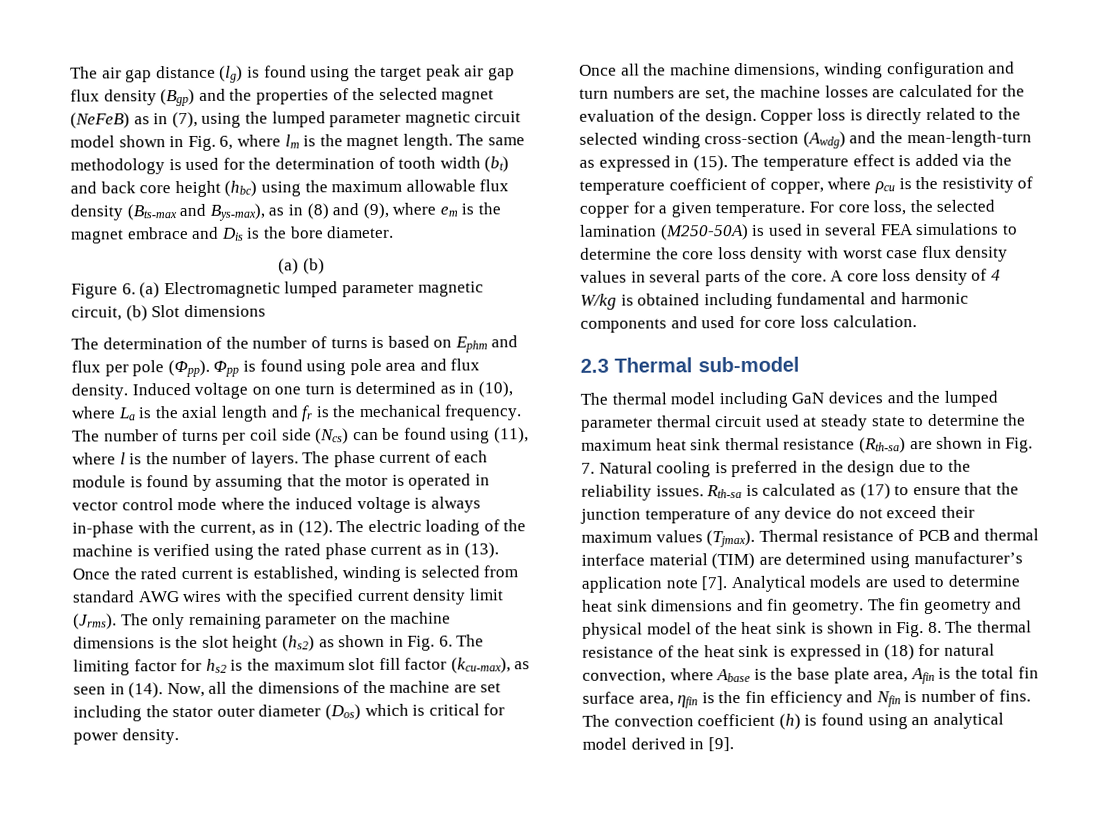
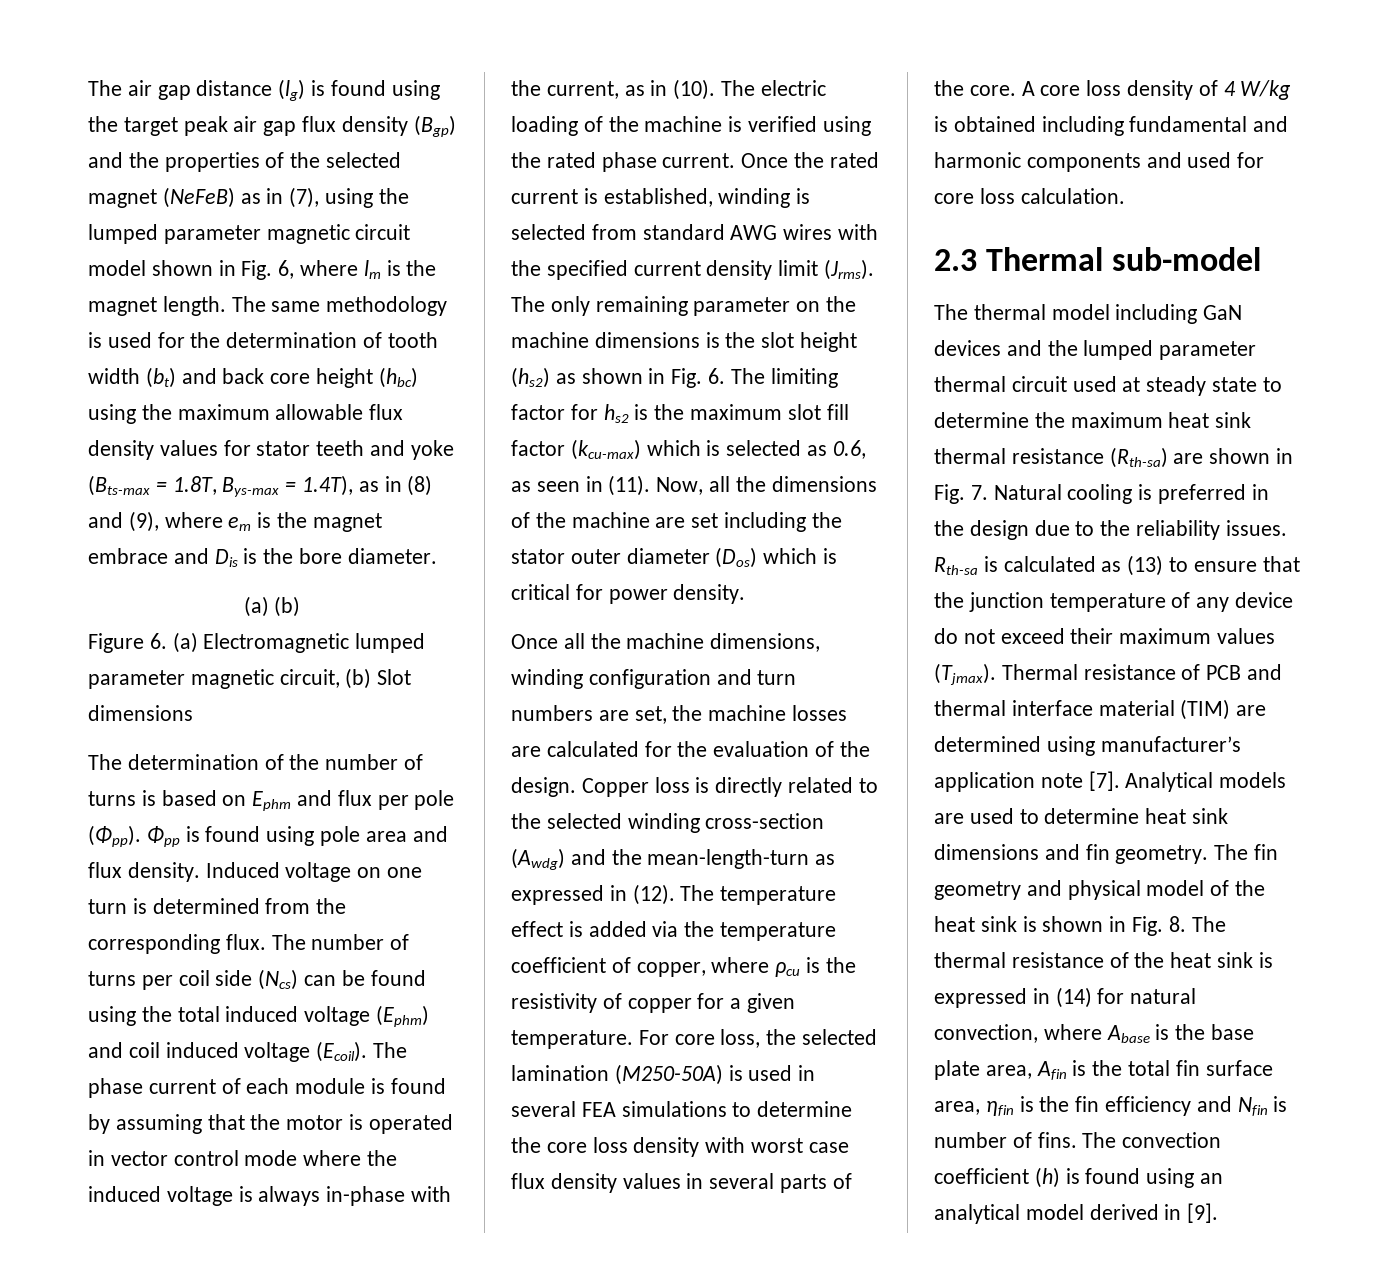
- The same methodology is used for the determination of tooth width (bt) and back core height (hbc) using the maximum allowable flux density (Bts-max and Bys-max), as in (8) and (9), where em is the magnet embrace and Dis is the bore diameter.
+ The same methodology is used for the determination of tooth width (bt) and back core height (hbc) using the maximum allowable flux density values for stator teeth and yoke (Bts-max = 1.8T, Bys-max = 1.4T), as in (8) and (9), where em is the magnet embrace and Dis is the bore diameter.
- Induced voltage on one turn is determined as in (10), where La is the axial length and fr is the mechanical frequency.
+ Induced voltage on one turn is determined from the corresponding flux.
- The number of turns per coil side (Ncs) can be found using (11), where l is the number of layers.
+ The number of turns per coil side (Ncs) can be found using the total induced voltage (Ephm) and coil induced voltage (Ecoil).
- The phase current of each module is found by assuming that the motor is operated in vector control mode where the induced voltage is always in-phase with the current, as in (12).
+ The phase current of each module is found by assuming that the motor is operated in vector control mode where the induced voltage is always in-phase with the current, as in (10).
- The electric loading of the machine is verified using the rated phase current as in (13).
+ The electric loading of the machine is verified using the rated phase current.
- The only remaining parameter on the machine dimensions is the slot height (hs2) as shown in Fig. 6. The limiting factor for hs2 is the maximum slot fill factor (kcu-max), as seen in (14).
+ The only remaining parameter on the machine dimensions is the slot height (hs2) as shown in Fig. 6. The limiting factor for hs2 is the maximum slot fill factor (kcu-max) which is selected as 0.6, as seen in (11).
- Copper loss is directly related to the selected winding cross-section (Awdg) and the mean-length-turn as expressed in (15).
+ Copper loss is directly related to the selected winding cross-section (Awdg) and the mean-length-turn as expressed in (12).
- Rth-sa is calculated as (17) to ensure that the junction temperature of any device do not exceed their maximum values (Tjmax).
+ Rth-sa is calculated as (13) to ensure that the junction temperature of any device do not exceed their maximum values (Tjmax).
- The fin geometry and physical model of the heat sink is shown in Fig. 8. The thermal resistance of the heat sink is expressed in (18) for natural convection, where Abase is the base plate area, Afin is the total fin surface area, ηfin is the fin efficiency and Nfin is number of fins.
+ The fin geometry and physical model of the heat sink is shown in Fig. 8. The thermal resistance of the heat sink is expressed in (14) for natural convection, where Abase is the base plate area, Afin is the total fin surface area, ηfin is the fin efficiency and Nfin is number of fins.

